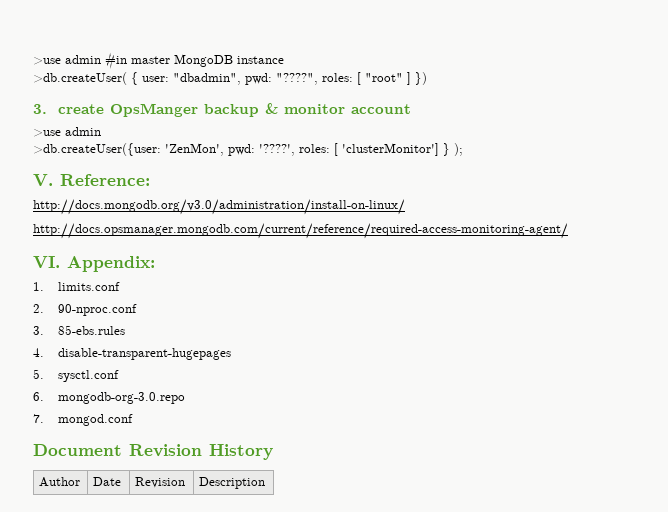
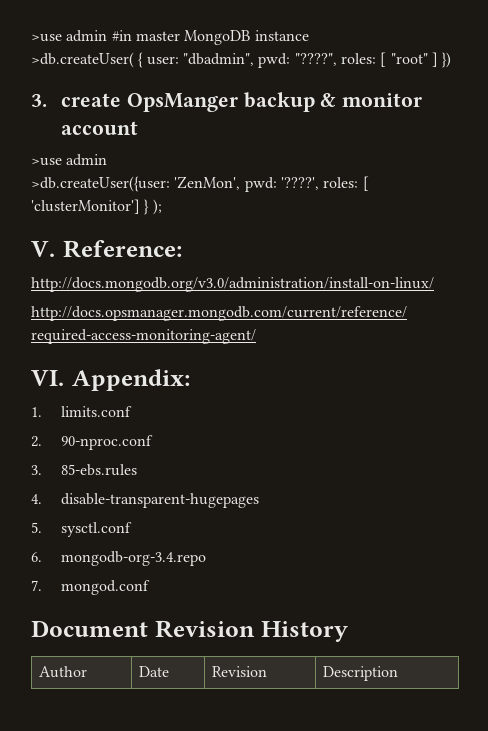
- 6. mongodb-org-3.0.repo
+ 6. mongodb-org-3.4.repo

